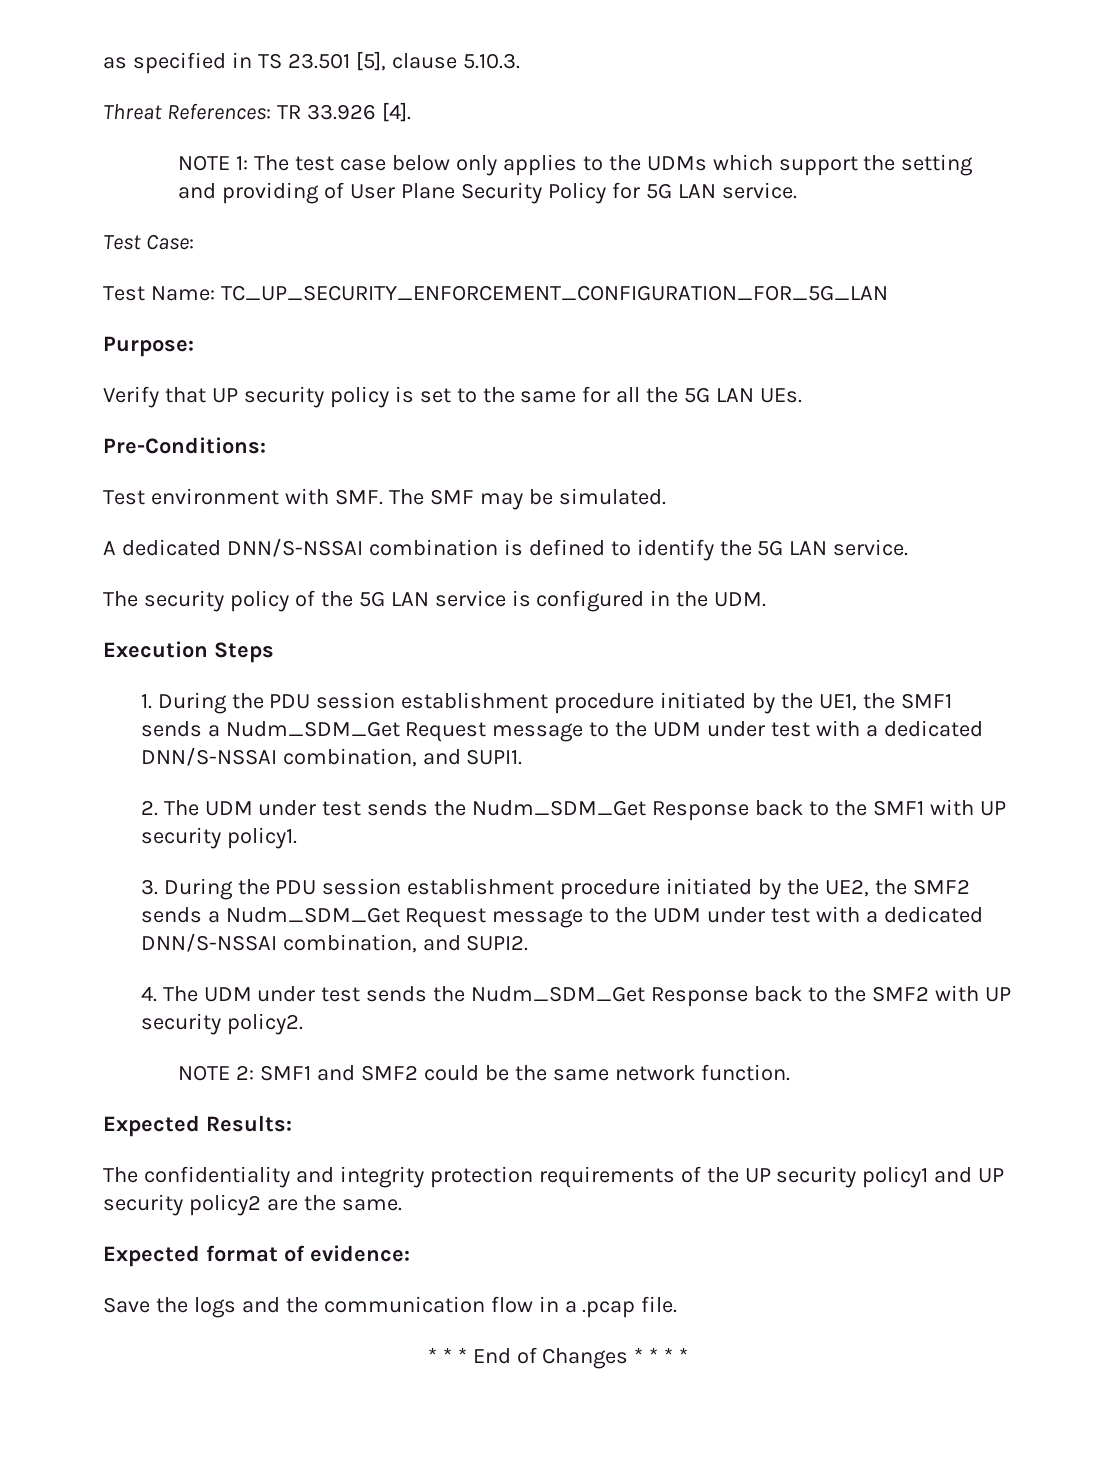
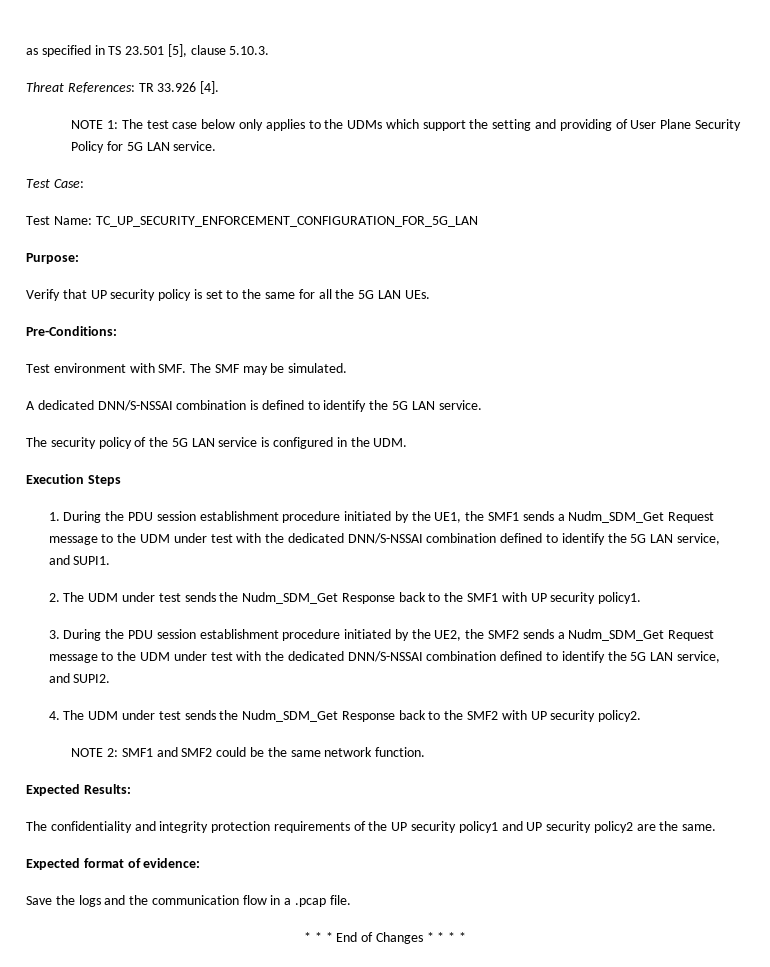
- 1. During the PDU session establishment procedure initiated by the UE1, the SMF1 sends a Nudm_SDM_Get Request message to the UDM under test with a dedicated DNN/S-NSSAI combination, and SUPI1.
+ 1. During the PDU session establishment procedure initiated by the UE1, the SMF1 sends a Nudm_SDM_Get Request message to the UDM under test with the dedicated DNN/S-NSSAI combination defined to identify the 5G LAN service, and SUPI1.
- 3. During the PDU session establishment procedure initiated by the UE2, the SMF2 sends a Nudm_SDM_Get Request message to the UDM under test with a dedicated DNN/S-NSSAI combination, and SUPI2.
+ 3. During the PDU session establishment procedure initiated by the UE2, the SMF2 sends a Nudm_SDM_Get Request message to the UDM under test with the dedicated DNN/S-NSSAI combination defined to identify the 5G LAN service, and SUPI2.

